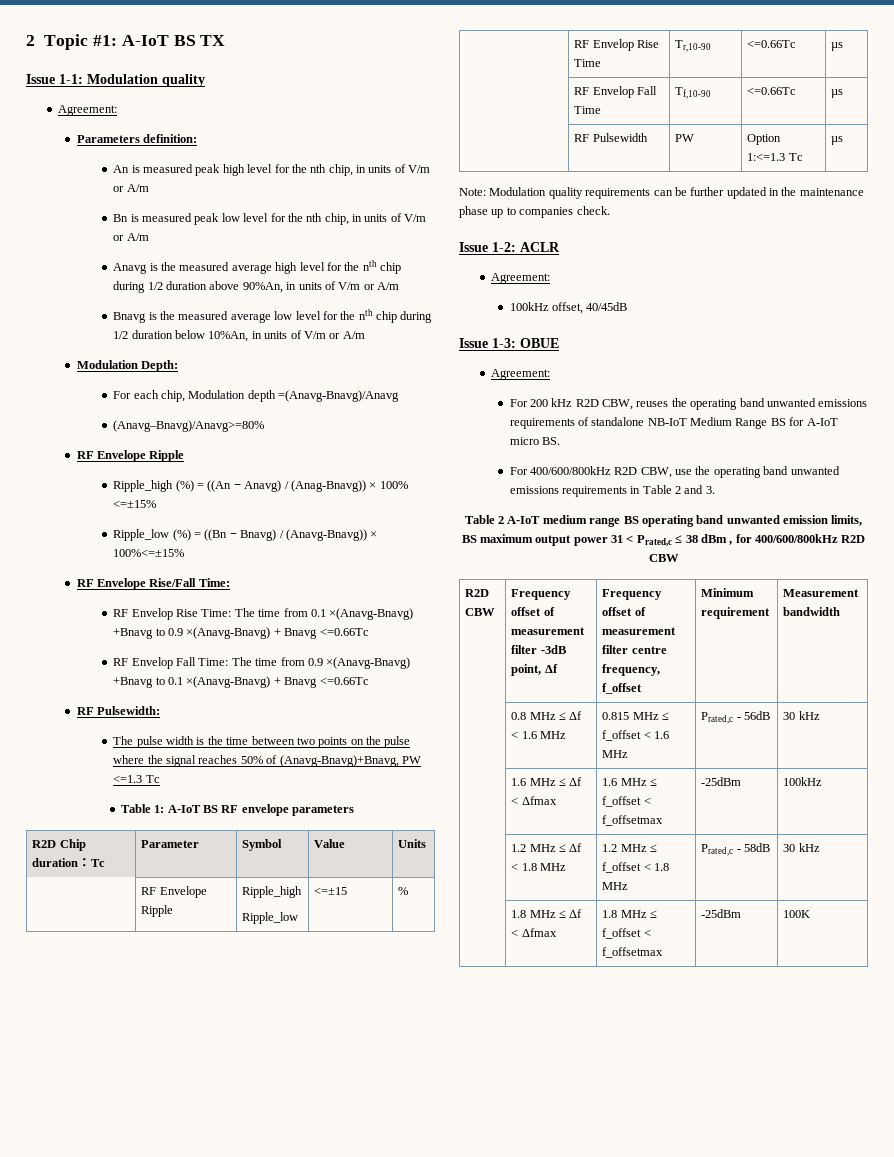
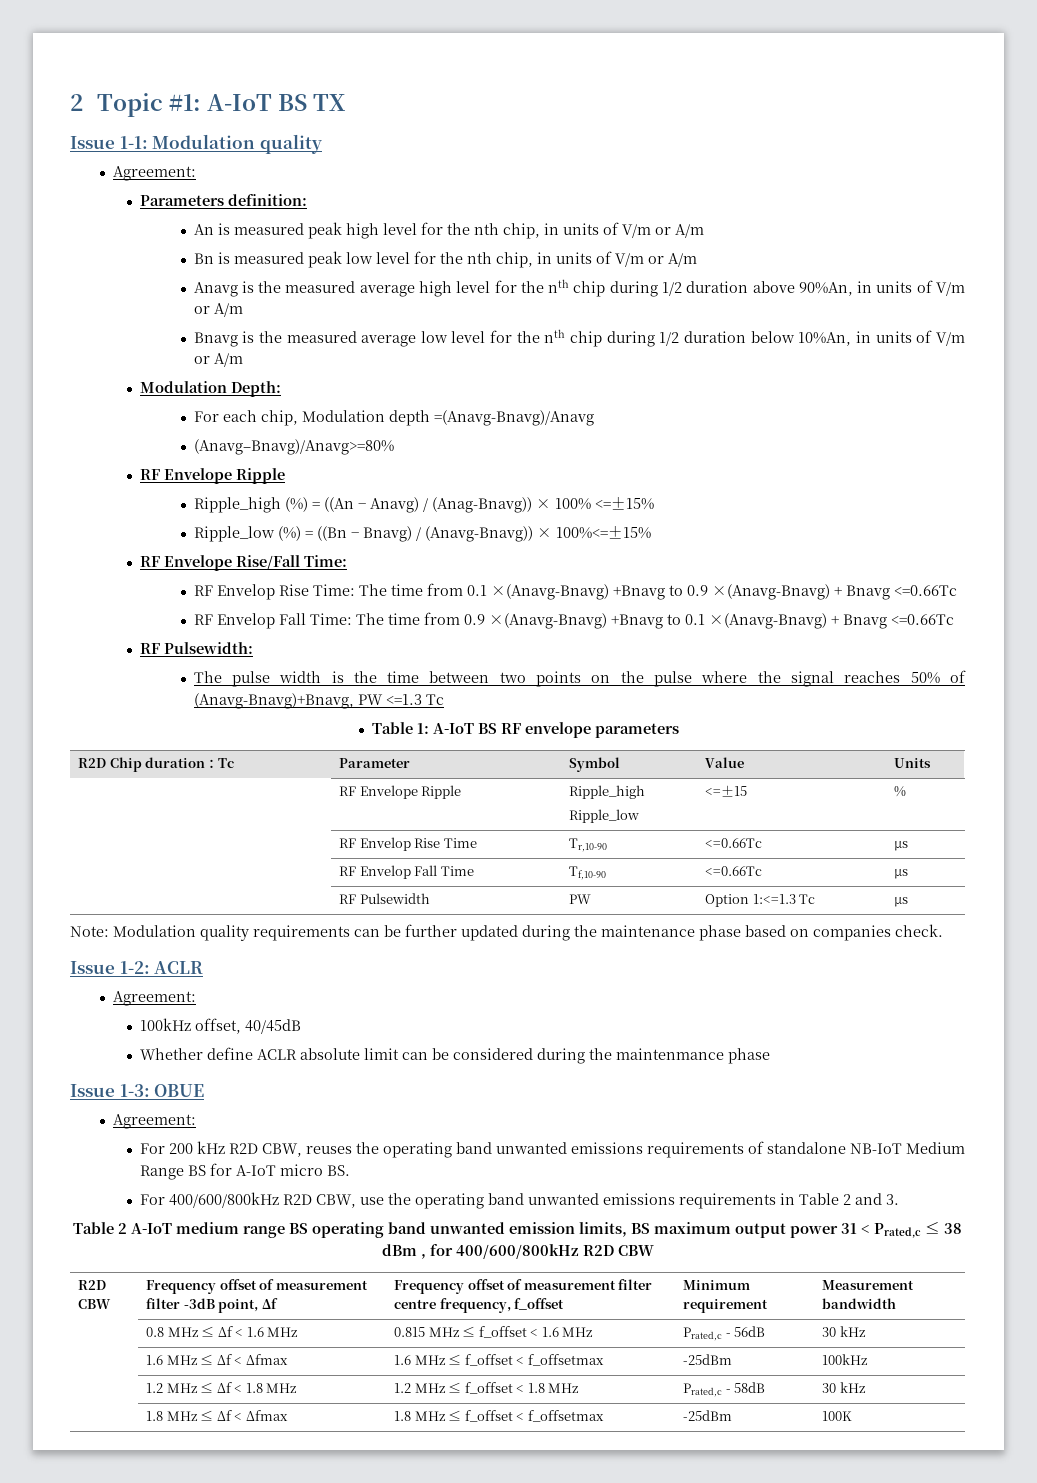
- Note: Modulation quality requirements can be further updated in the maintenance phase up to companies check.
+ Note: Modulation quality requirements can be further updated during the maintenance phase based on companies check.
+ Whether define ACLR absolute limit can be considered during the maintenmance phase

